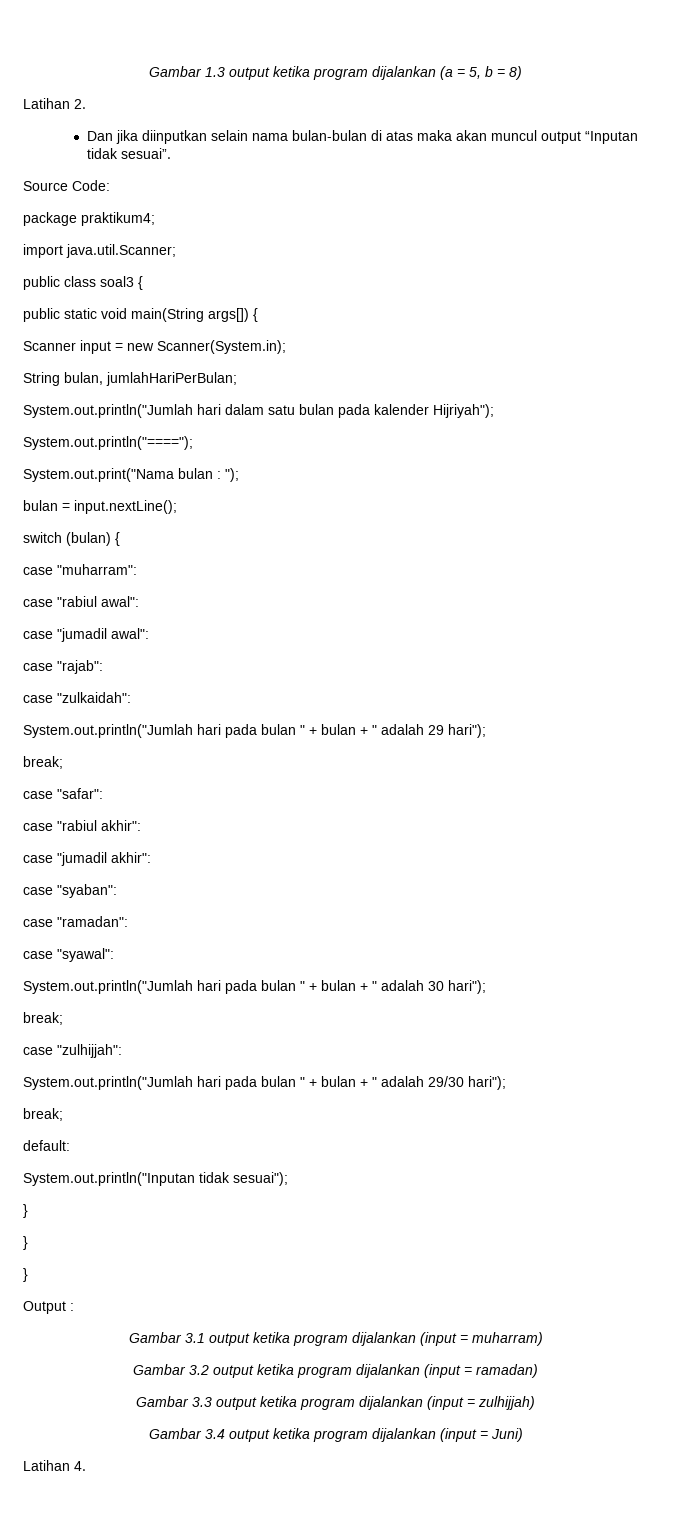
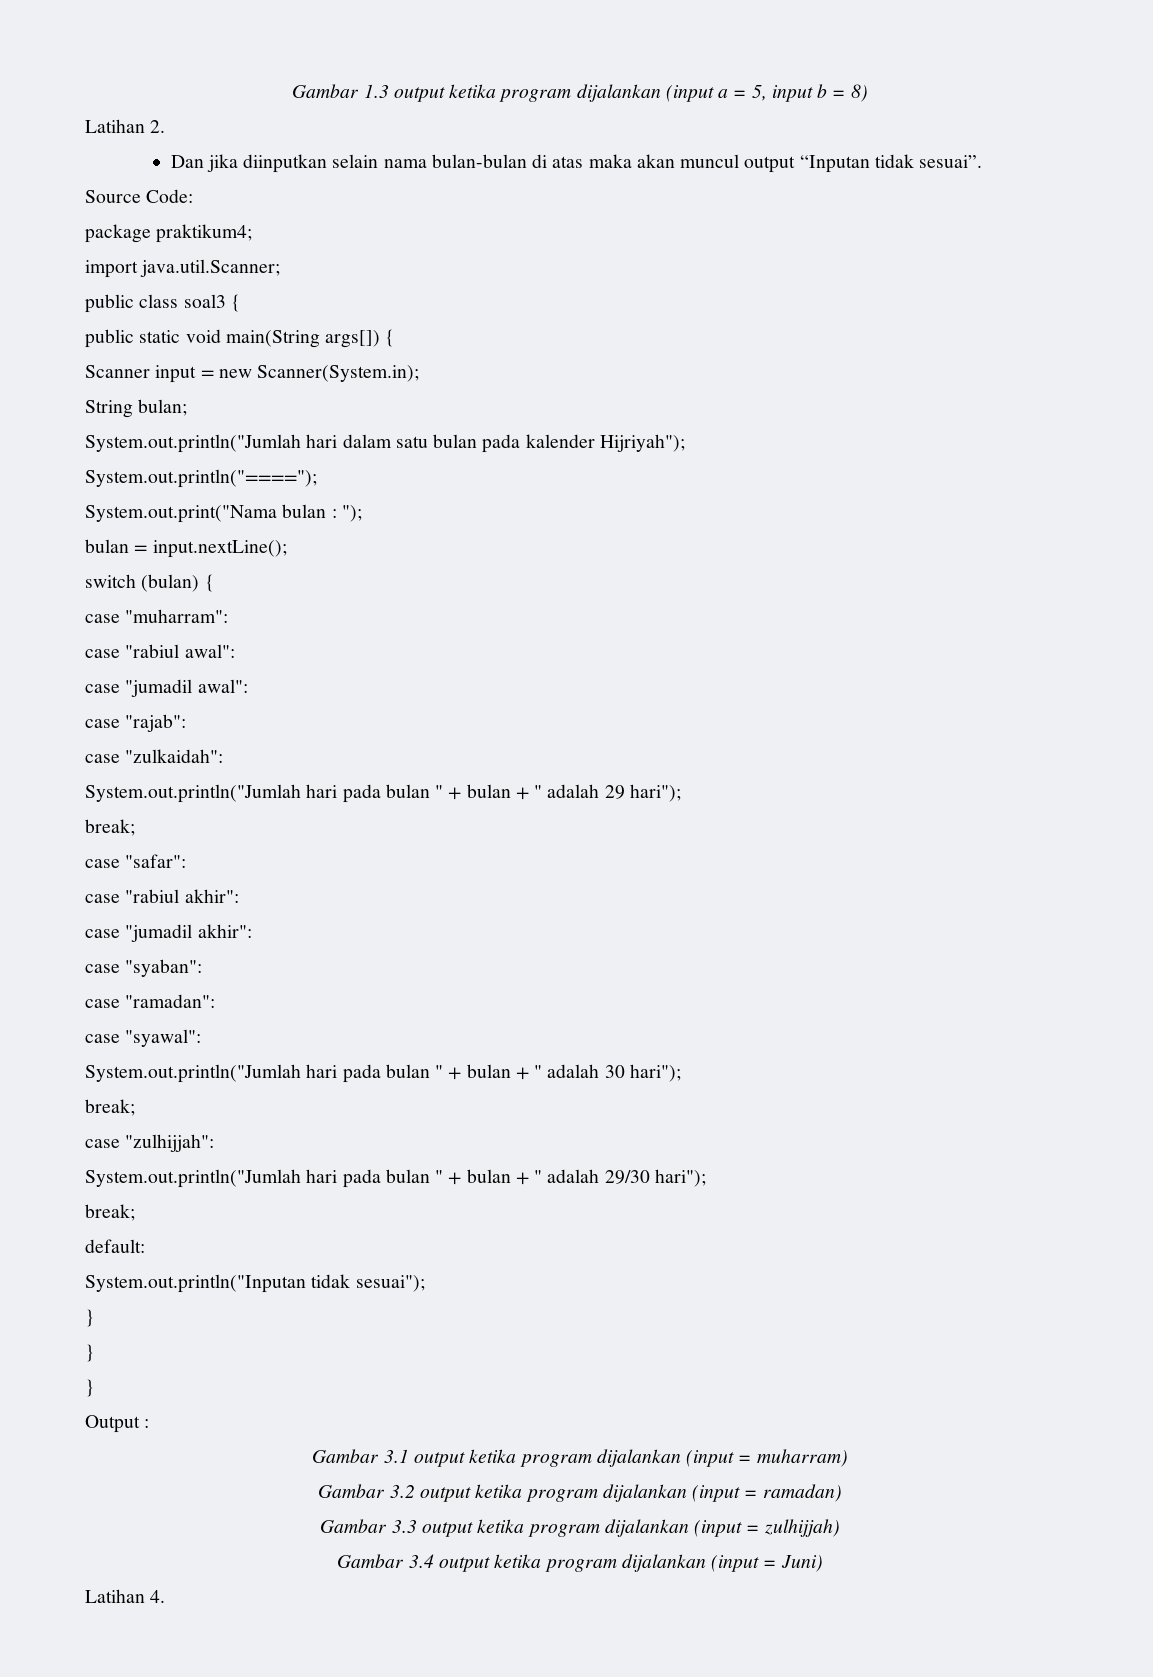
- Gambar 1.3 output ketika program dijalankan (a = 5, b = 8)
+ Gambar 1.3 output ketika program dijalankan (input a = 5, input b = 8)
- String bulan, jumlahHariPerBulan;
+ String bulan;

